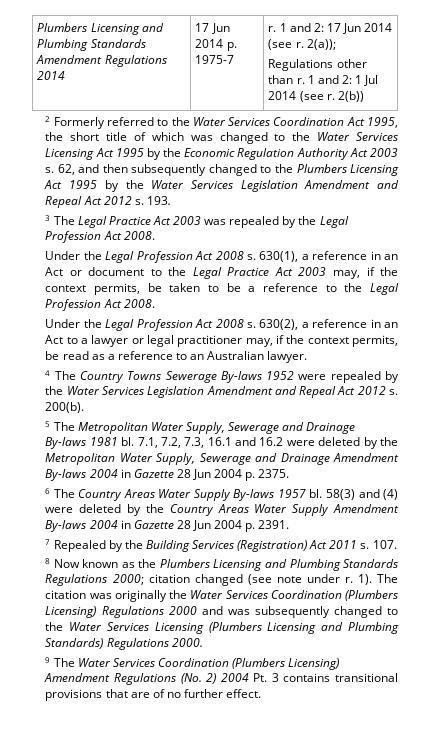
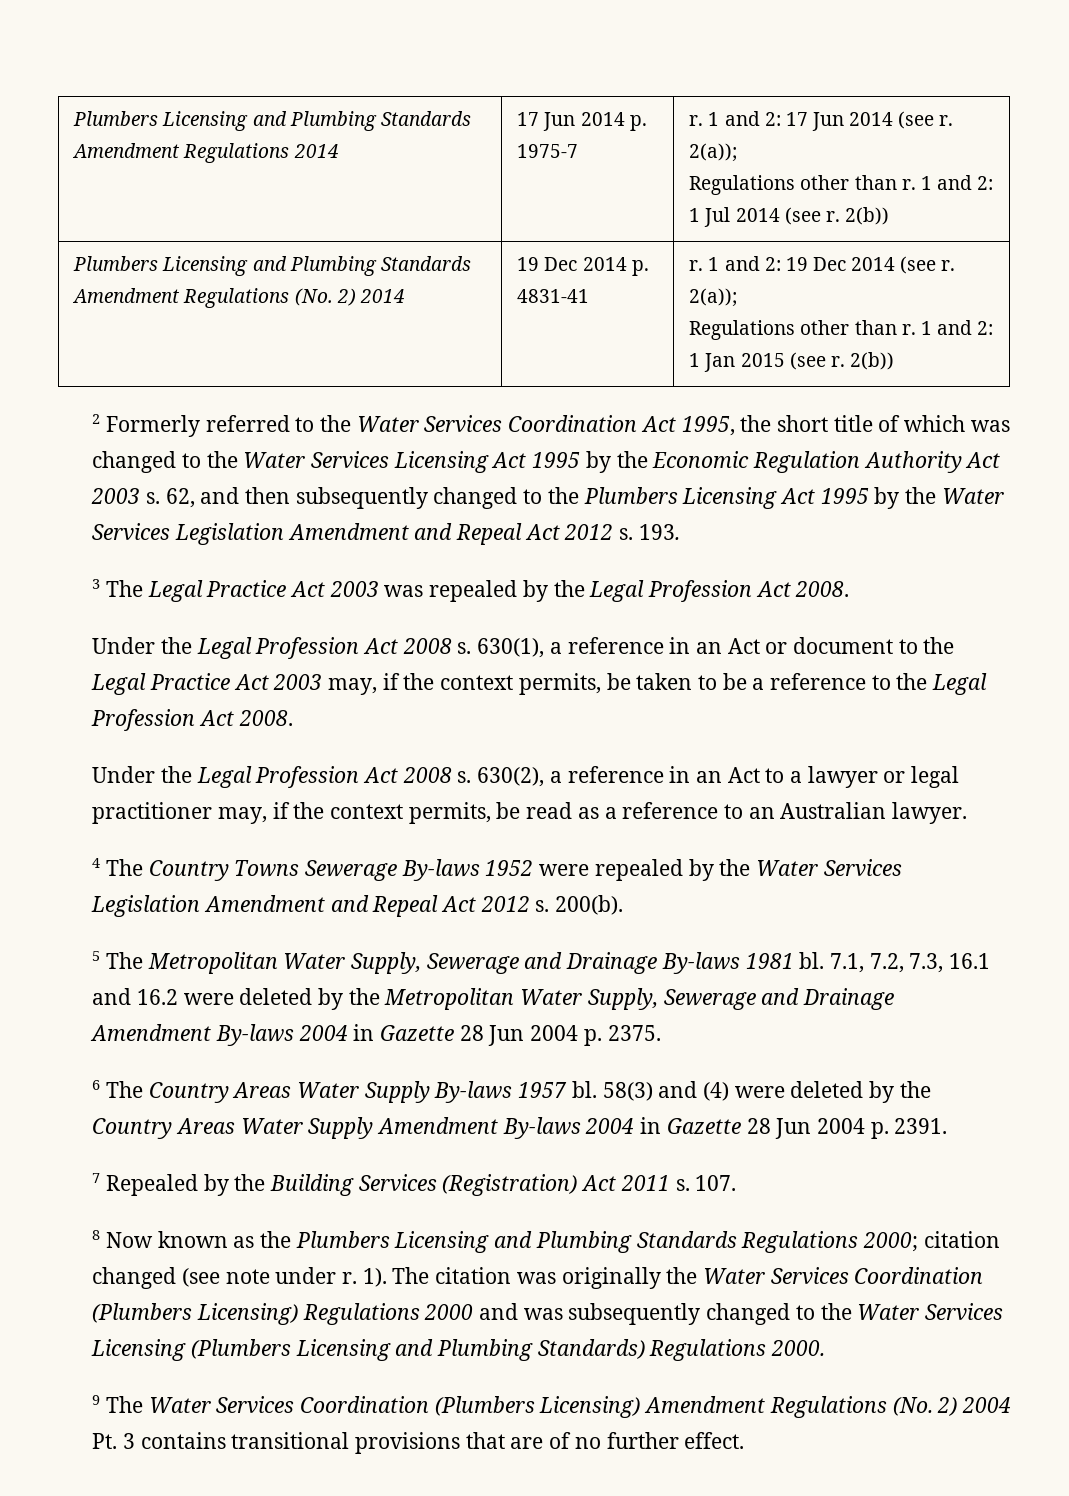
+ Plumbers Licensing and Plumbing Standards Amendment Regulations (No. 2) 2014 | 19 Dec 2014 p. 4831-41 | r. 1 and 2: 19 Dec 2014 (see r. 2(a));
+ Regulations other than r. 1 and 2: 1 Jan 2015 (see r. 2(b))

